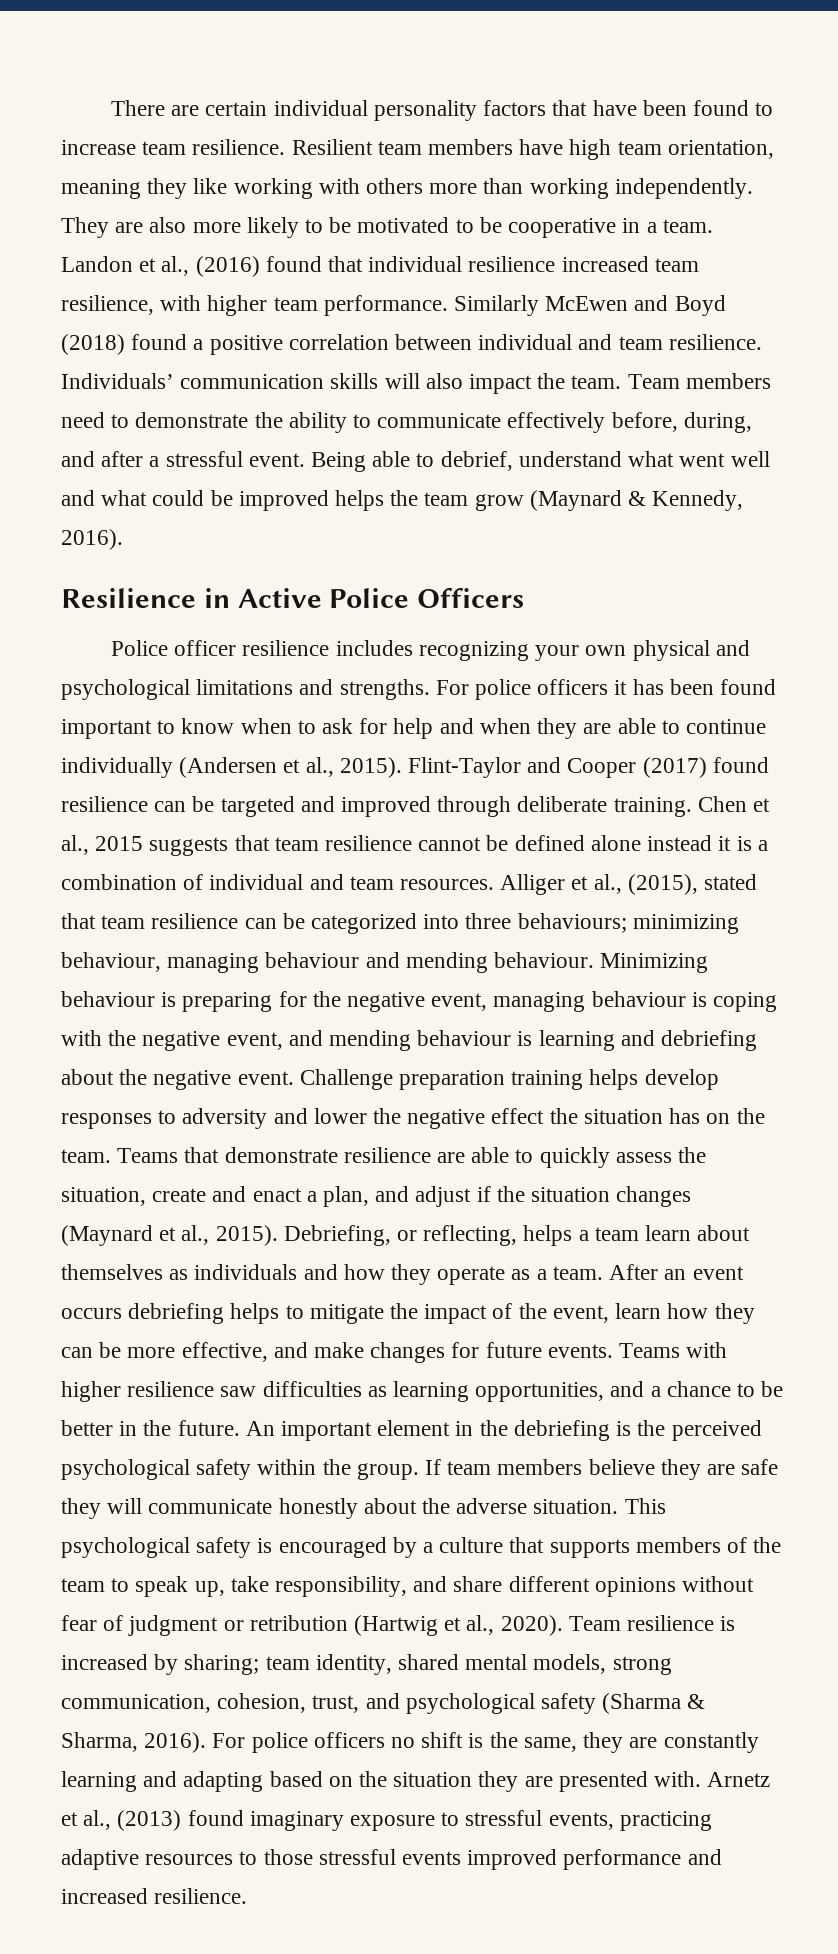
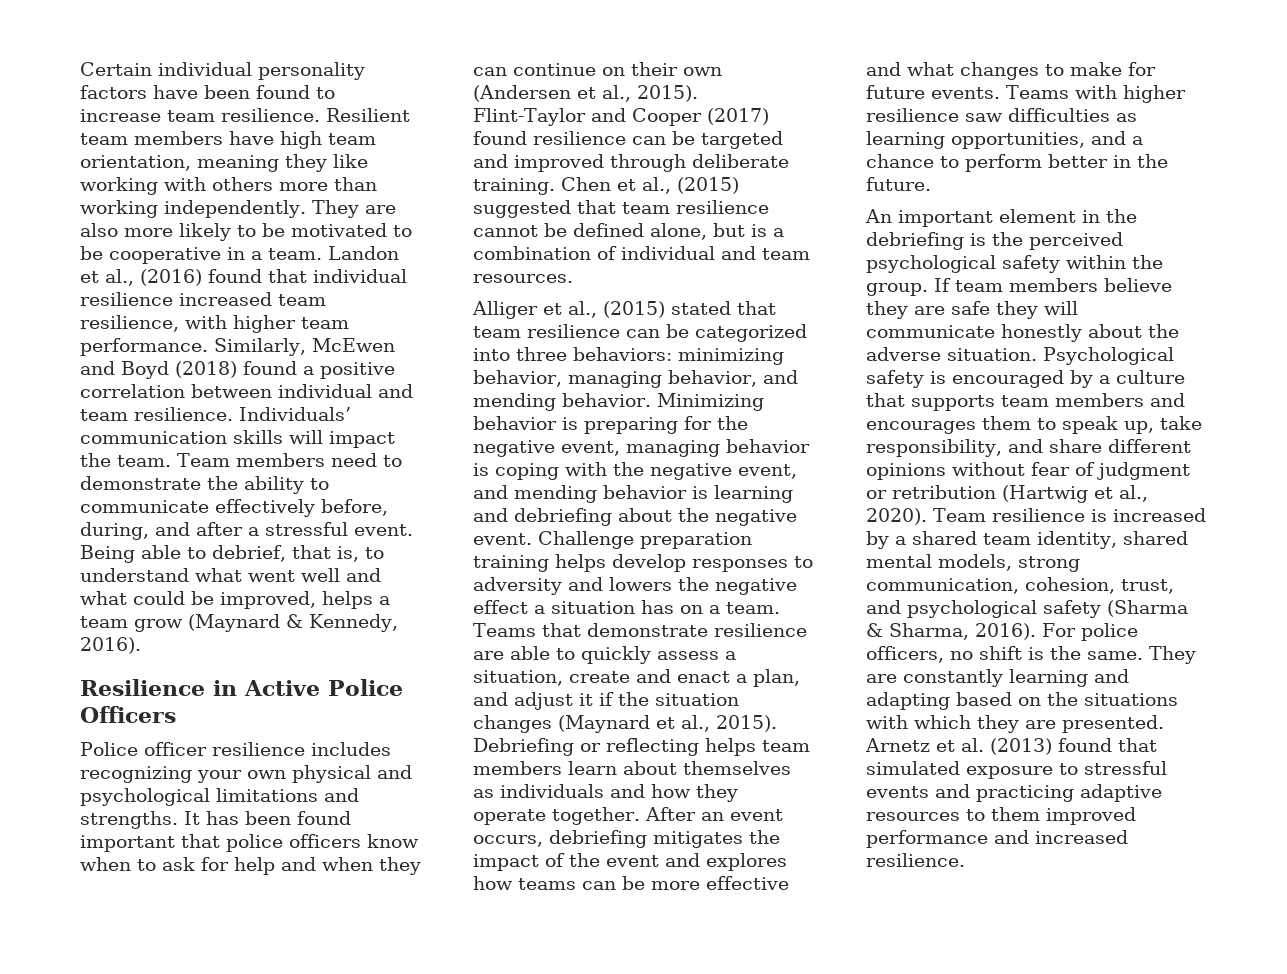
- There are certain individual personality factors that have been found to increase team resilience.
+ Certain individual personality factors have been found to increase team resilience.
- Similarly McEwen and Boyd (2018) found a positive correlation between individual and team resilience.
+ Similarly, McEwen and Boyd (2018) found a positive correlation between individual and team resilience.
- Individuals’ communication skills will also impact the team.
+ Individuals’ communication skills will impact the team.
- Being able to debrief, understand what went well and what could be improved helps the team grow (Maynard & Kennedy, 2016).
+ Being able to debrief, that is, to understand what went well and what could be improved, helps a team grow (Maynard & Kennedy, 2016).
- For police officers it has been found important to know when to ask for help and when they are able to continue individually (Andersen et al., 2015).
+ It has been found important that police officers know when to ask for help and when they can continue on their own (Andersen et al., 2015).
- Chen et al., 2015 suggests that team resilience cannot be defined alone instead it is a combination of individual and team resources. Alliger et al., (2015), stated that team resilience can be categorized into three behaviours; minimizing behaviour, managing behaviour and mending behaviour. Minimizing behaviour is preparing for the negative event, managing behaviour is coping with the negative event, and mending behaviour is learning and debriefing about the negative event.
+ Chen et al., (2015) suggested that team resilience cannot be defined alone, but is a combination of individual and team resources.
+ Alliger et al., (2015) stated that team resilience can be categorized into three behaviors: minimizing behavior, managing behavior, and mending behavior. Minimizing behavior is preparing for the negative event, managing behavior is coping with the negative event, and mending behavior is learning and debriefing about the negative event.
- Challenge preparation training helps develop responses to adversity and lower the negative effect the situation has on the team.
+ Challenge preparation training helps develop responses to adversity and lowers the negative effect a situation has on a team.
- Teams that demonstrate resilience are able to quickly assess the situation, create and enact a plan, and adjust if the situation changes (Maynard et al., 2015).
+ Teams that demonstrate resilience are able to quickly assess a situation, create and enact a plan, and adjust it if the situation changes (Maynard et al., 2015).
- Debriefing, or reflecting, helps a team learn about themselves as individuals and how they operate as a team. After an event occurs debriefing helps to mitigate the impact of the event, learn how they can be more effective, and make changes for future events.
+ Debriefing or reflecting helps team members learn about themselves as individuals and how they operate together. After an event occurs, debriefing mitigates the impact of the event and explores how teams can be more effective and what changes to make for future events.
- Teams with higher resilience saw difficulties as learning opportunities, and a chance to be better in the future. An important element in the debriefing is the perceived psychological safety within the group.
+ Teams with higher resilience saw difficulties as learning opportunities, and a chance to perform better in the future.
+ An important element in the debriefing is the perceived psychological safety within the group.
- This psychological safety is encouraged by a culture that supports members of the team to speak up, take responsibility, and share different opinions without fear of judgment or retribution (Hartwig et al., 2020).
+ Psychological safety is encouraged by a culture that supports team members and encourages them to speak up, take responsibility, and share different opinions without fear of judgment or retribution (Hartwig et al., 2020).
- Team resilience is increased by sharing; team identity, shared mental models, strong communication, cohesion, trust, and psychological safety (Sharma & Sharma, 2016).
+ Team resilience is increased by a shared team identity, shared mental models, strong communication, cohesion, trust, and psychological safety (Sharma & Sharma, 2016).
- For police officers no shift is the same, they are constantly learning and adapting based on the situation they are presented with.
+ For police officers, no shift is the same. They are constantly learning and adapting based on the situations with which they are presented.
- Arnetz et al., (2013) found imaginary exposure to stressful events, practicing adaptive resources to those stressful events improved performance and increased resilience.
+ Arnetz et al. (2013) found that simulated exposure to stressful events and practicing adaptive resources to them improved performance and increased resilience.

